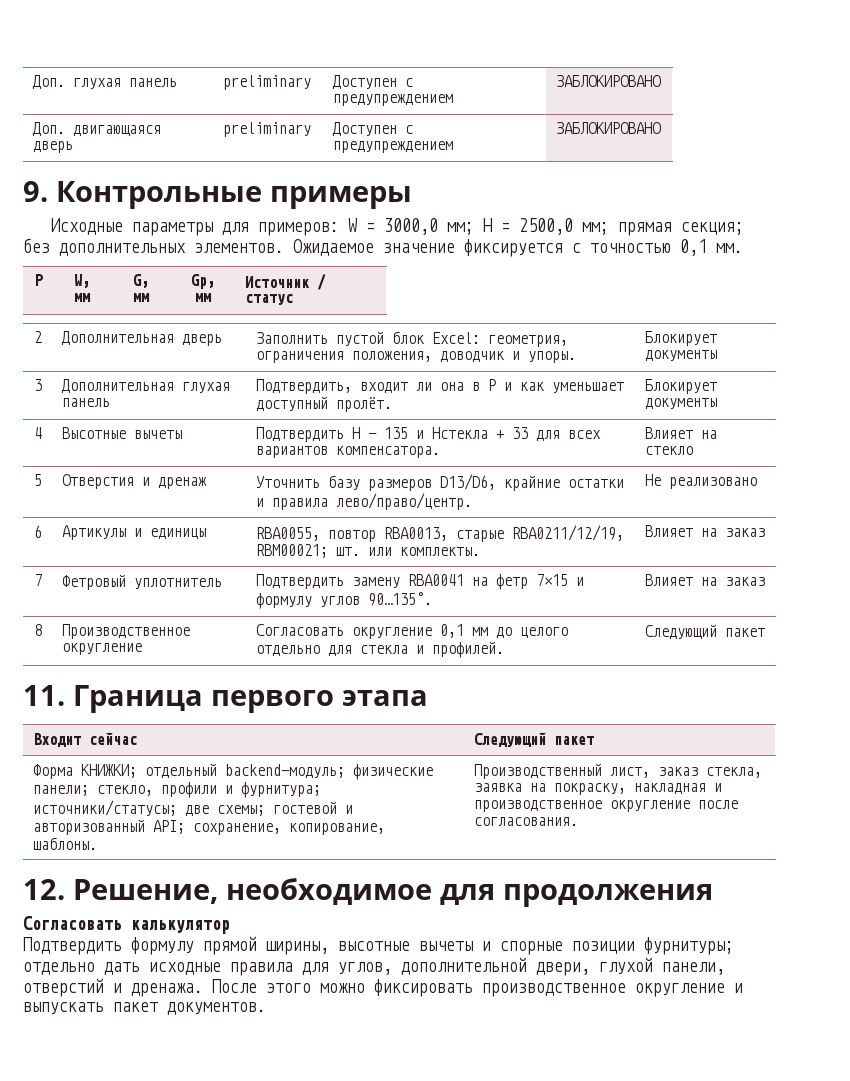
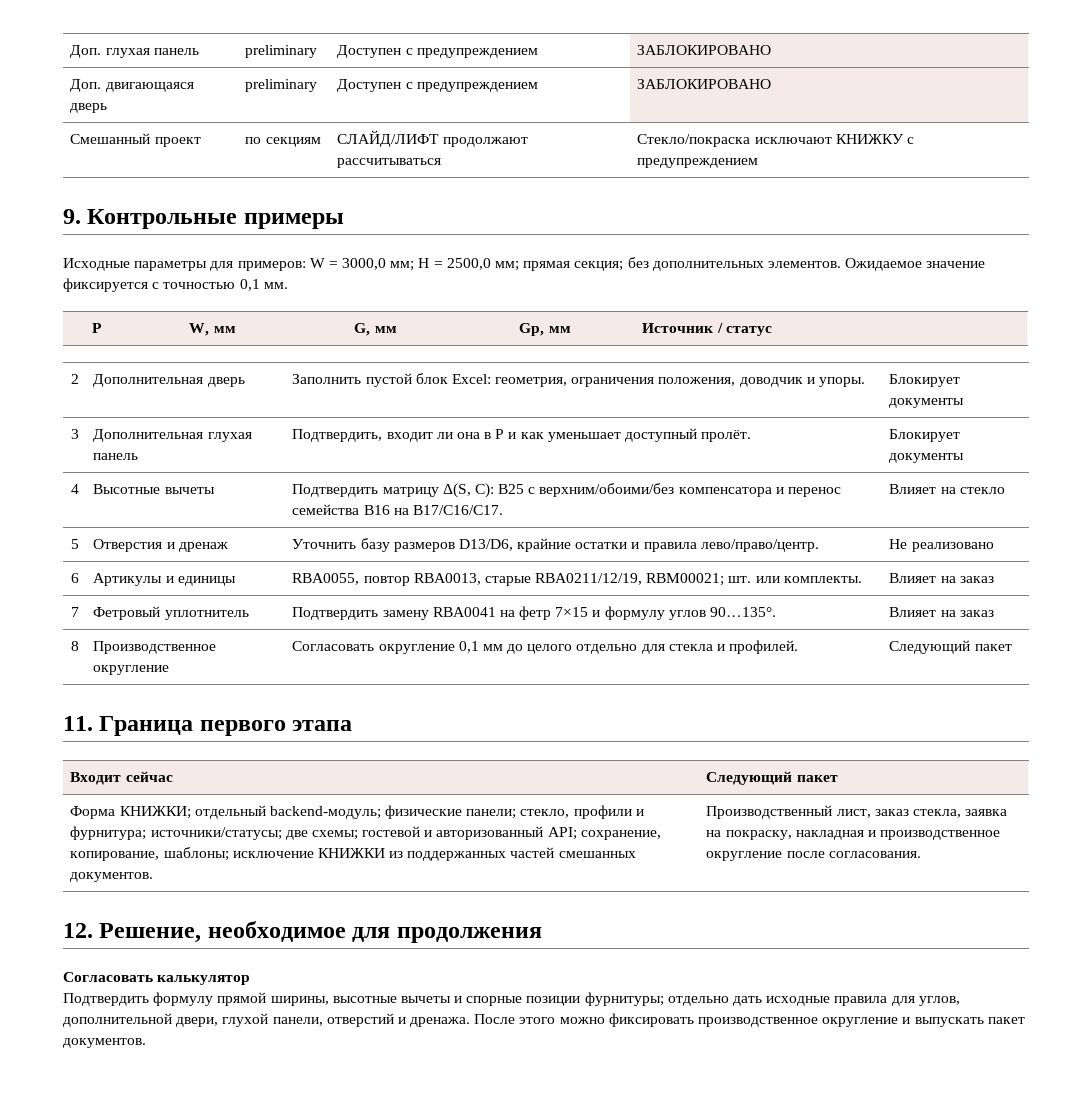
+ Смешанный проект | по секциям | СЛАЙД/ЛИФТ продолжают рассчитываться | Стекло/покраска исключают КНИЖКУ с предупреждением
- 4 | Высотные вычеты | Подтвердить H − 135 и Hстекла + 33 для всех вариантов компенсатора. | Влияет на стекло
+ 4 | Высотные вычеты | Подтвердить матрицу Δ(S, C): B25 с верхним/обоими/без компенсатора и перенос семейства B16 на B17/C16/C17. | Влияет на стекло
- Форма КНИЖКИ; отдельный backend-модуль; физические панели; стекло, профили и фурнитура; источники/статусы; две схемы; гостевой и авторизованный API; сохранение, копирование, шаблоны. | Производственный лист, заказ стекла, заявка на покраску, накладная и производственное округление после согласования.
+ Форма КНИЖКИ; отдельный backend-модуль; физические панели; стекло, профили и фурнитура; источники/статусы; две схемы; гостевой и авторизованный API; сохранение, копирование, шаблоны; исключение КНИЖКИ из поддержанных частей смешанных документов. | Производственный лист, заказ стекла, заявка на покраску, накладная и производственное округление после согласования.

